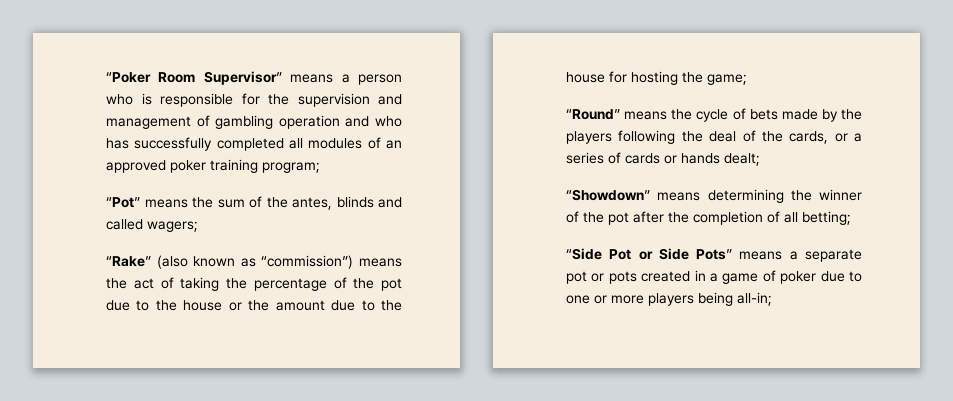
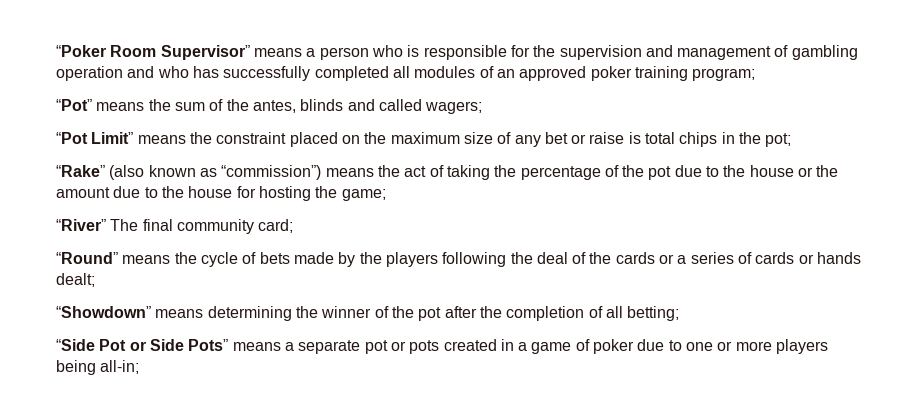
+ “Pot Limit” means the constraint placed on the maximum size of any bet or raise is total chips in the pot;
+ “River” The final community card;
- “Round” means the cycle of bets made by the players following the deal of the cards, or a series of cards or hands dealt;
+ “Round” means the cycle of bets made by the players following the deal of the cards or a series of cards or hands dealt;

